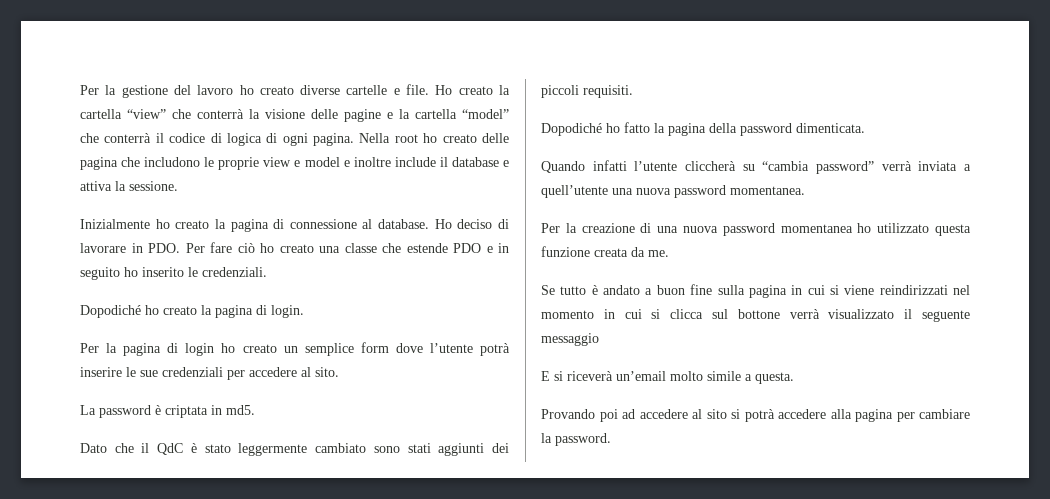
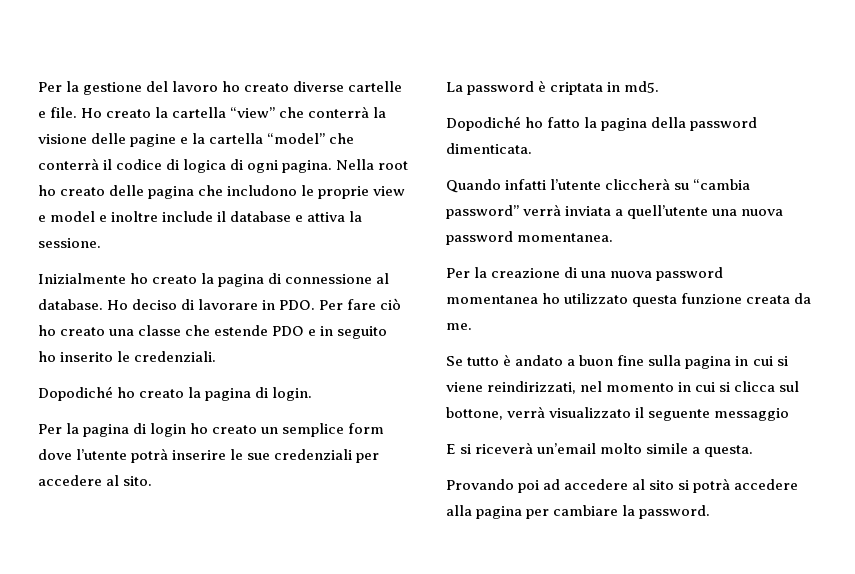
- Dato che il QdC è stato leggermente cambiato sono stati aggiunti dei piccoli requisiti.
- Se tutto è andato a buon fine sulla pagina in cui si viene reindirizzati nel momento in cui si clicca sul bottone verrà visualizzato il seguente messaggio
+ Se tutto è andato a buon fine sulla pagina in cui si viene reindirizzati, nel momento in cui si clicca sul bottone, verrà visualizzato il seguente messaggio

